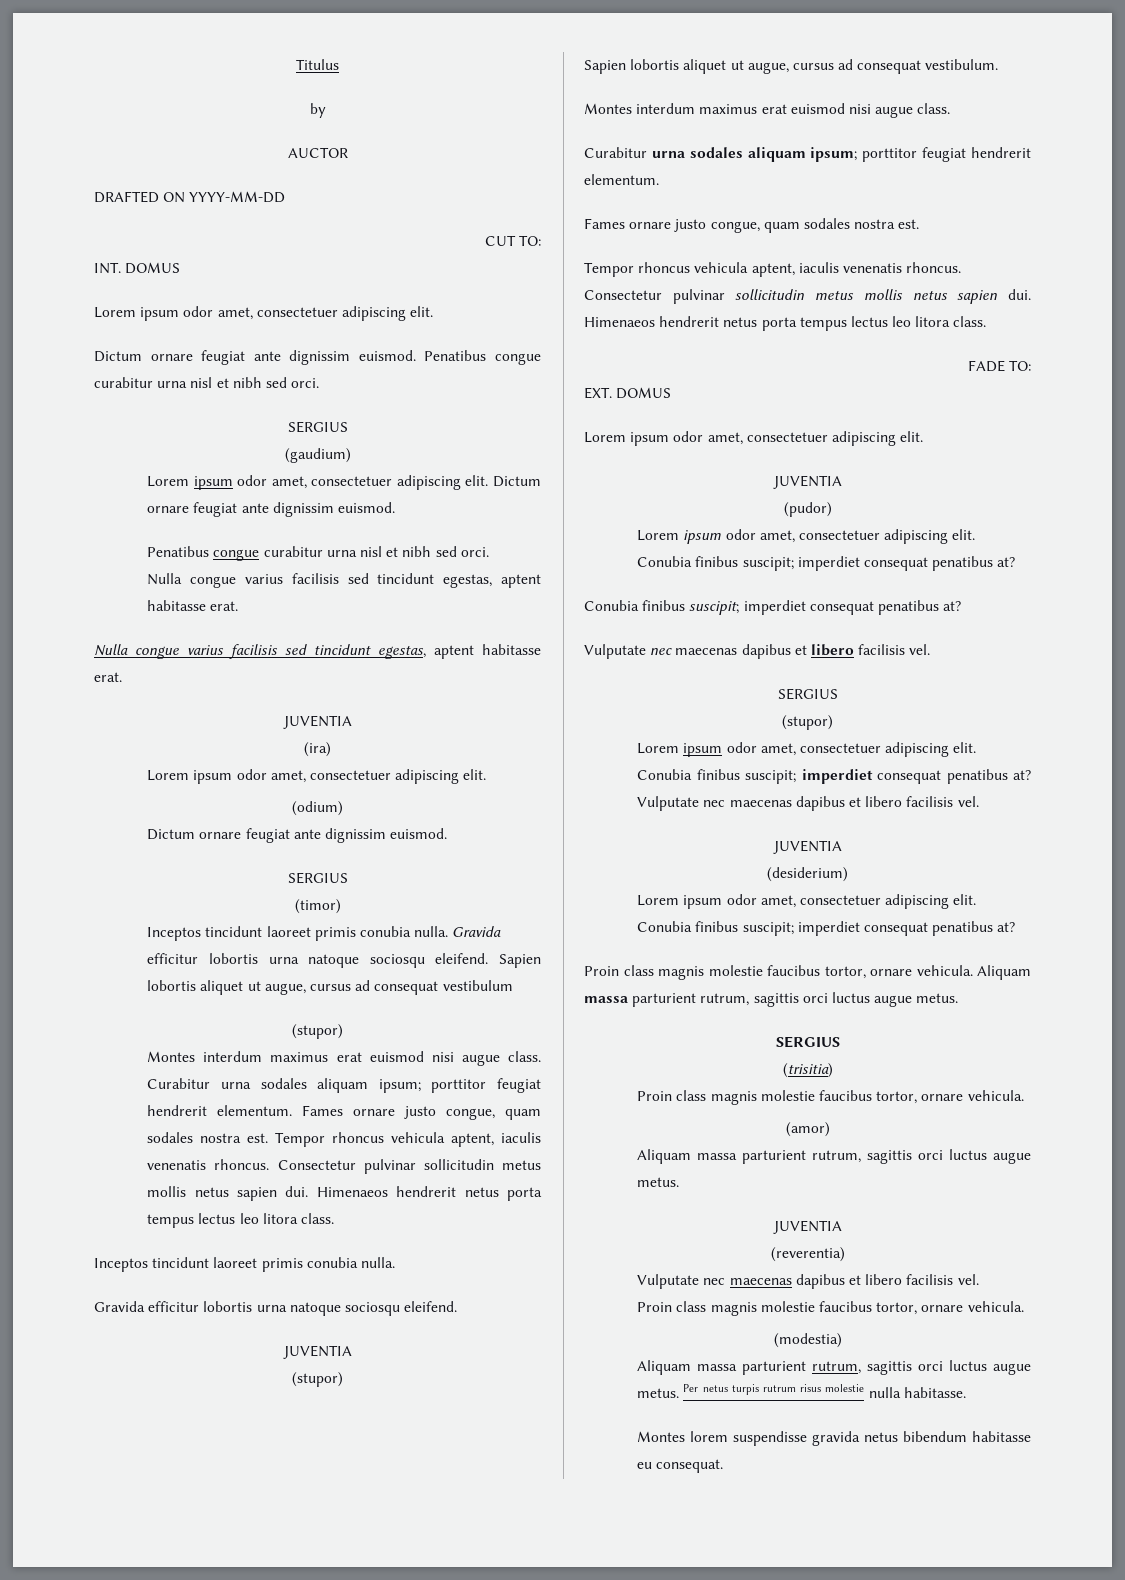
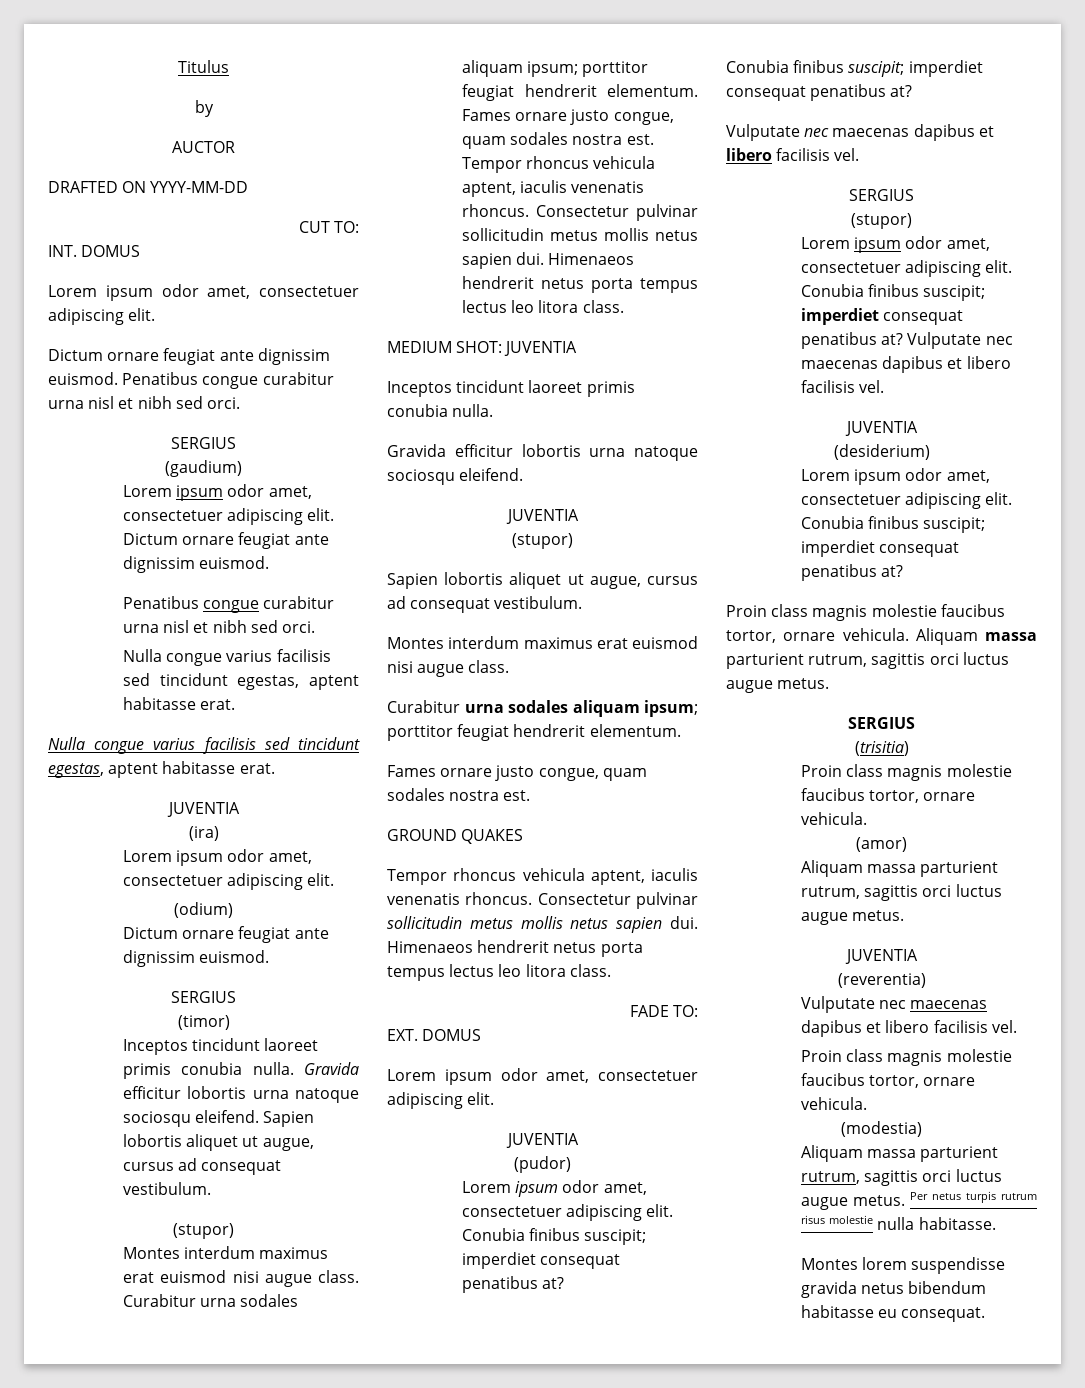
- Gravida efficitur lobortis urna natoque sociosqu eleifend. Sapien lobortis aliquet ut augue, cursus ad consequat vestibulum
+ Gravida efficitur lobortis urna natoque sociosqu eleifend. Sapien lobortis aliquet ut augue, cursus ad consequat vestibulum.
+ MEDIUM SHOT: JUVENTIA
+ GROUND QUAKES

